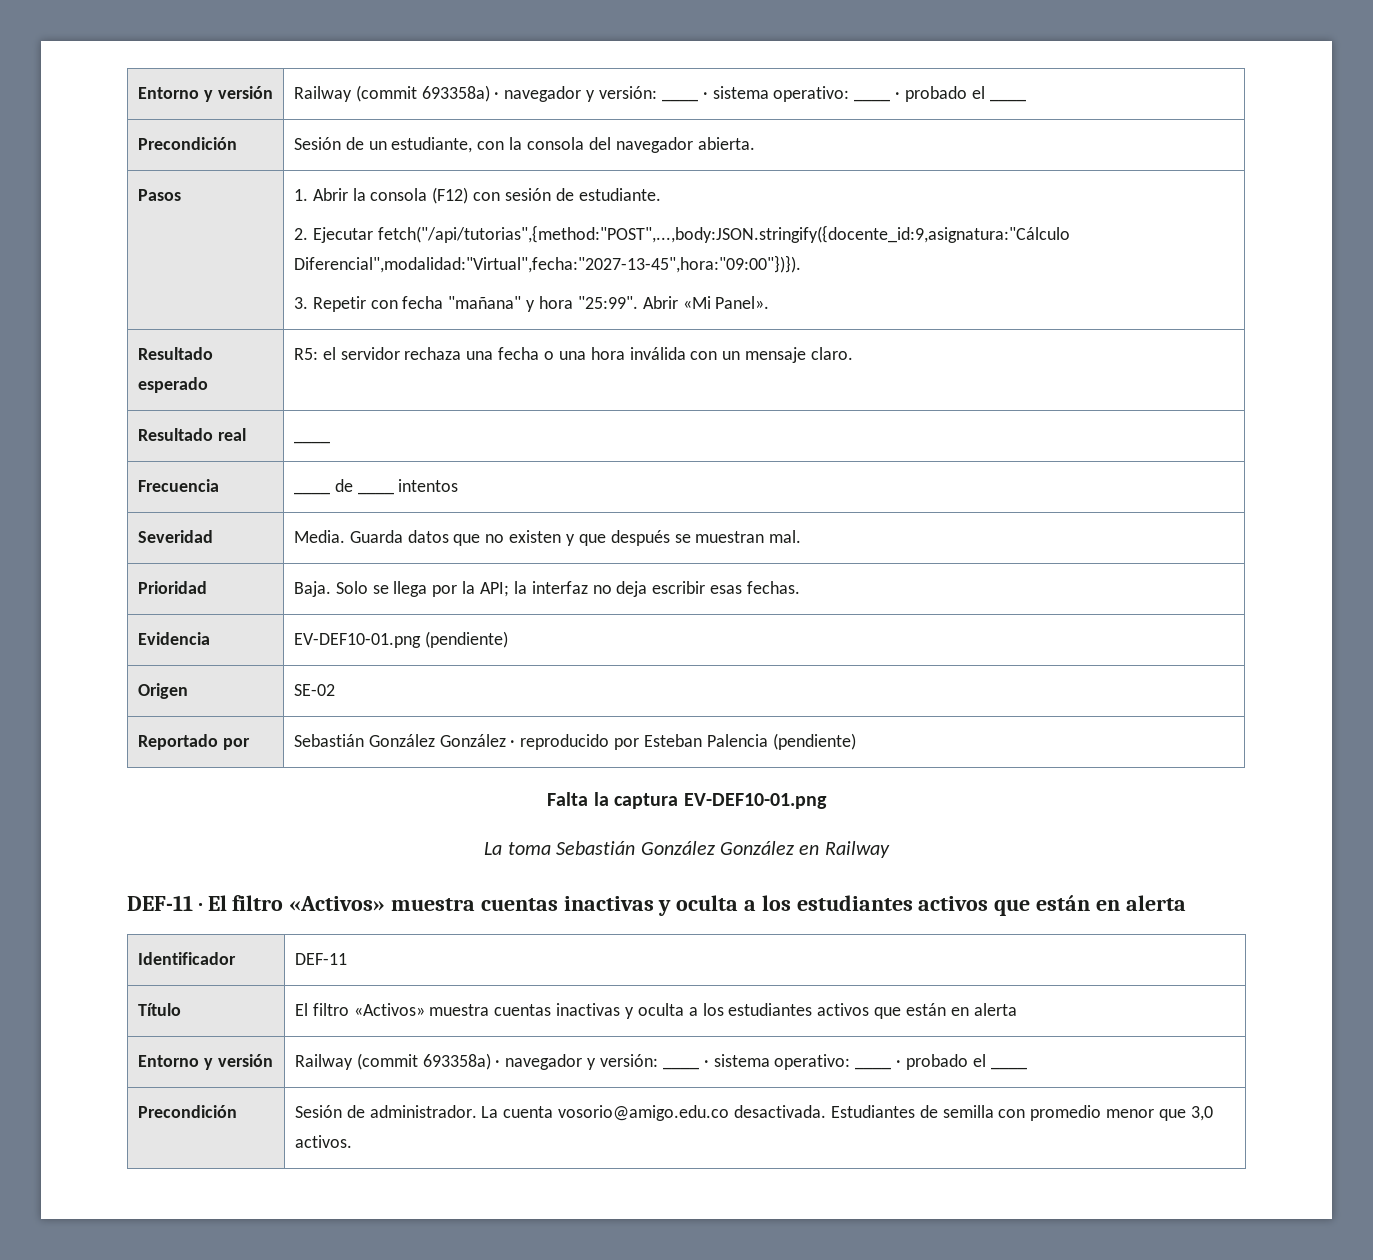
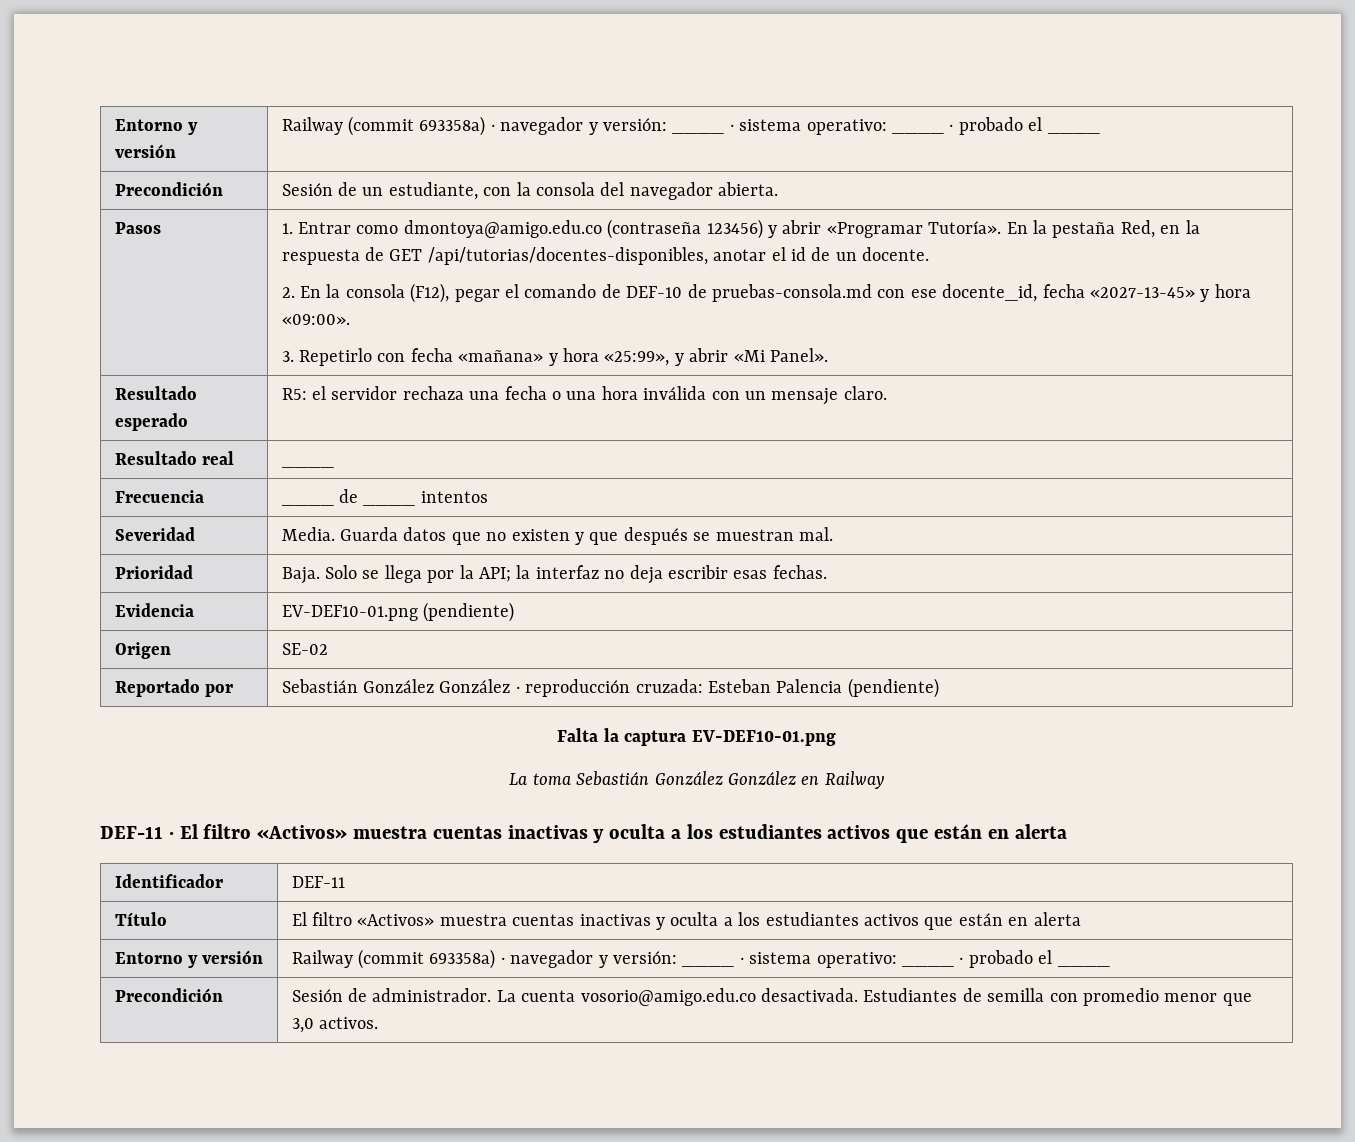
- 1. Abrir la consola (F12) con sesión de estudiante.
- 2. Ejecutar fetch("/api/tutorias",{method:"POST",...,body:JSON.stringify({docente_id:9,asignatura:"Cálculo Diferencial",modalidad:"Virtual",fecha:"2027-13-45",hora:"09:00"})}).
+ 1. Entrar como dmontoya@amigo.edu.co (contraseña 123456) y abrir «Programar Tutoría». En la pestaña Red, en la respuesta de GET /api/tutorias/docentes-disponibles, anotar el id de un docente.
+ 2. En la consola (F12), pegar el comando de DEF-10 de pruebas-consola.md con ese docente_id, fecha «2027-13-45» y hora «09:00».
- 3. Repetir con fecha "mañana" y hora "25:99". Abrir «Mi Panel».
+ 3. Repetirlo con fecha «mañana» y hora «25:99», y abrir «Mi Panel».
- Reportado por | Sebastián González González · reproducido por Esteban Palencia (pendiente)
+ Reportado por | Sebastián González González · reproducción cruzada: Esteban Palencia (pendiente)

